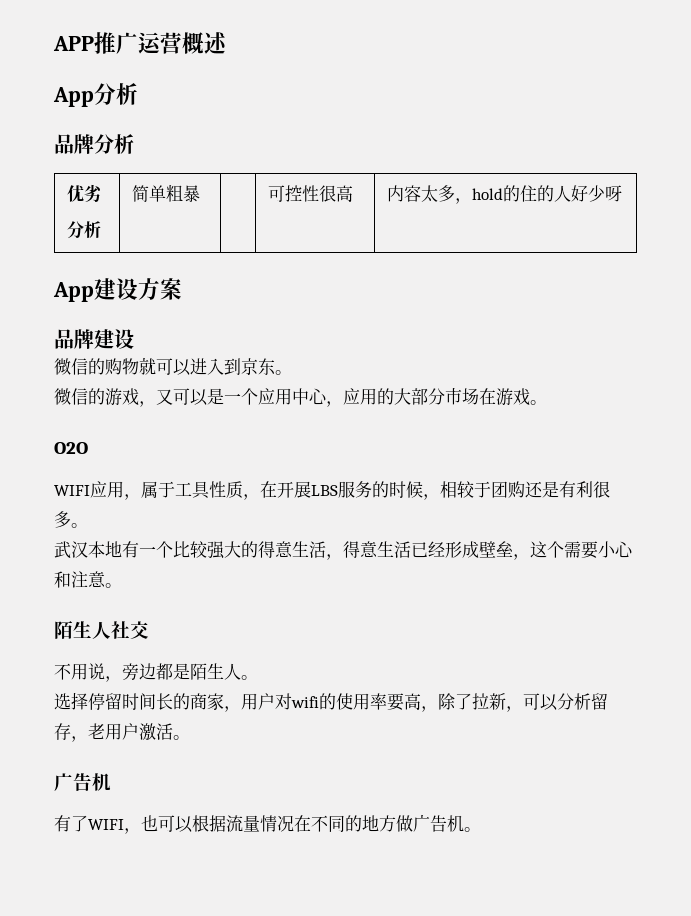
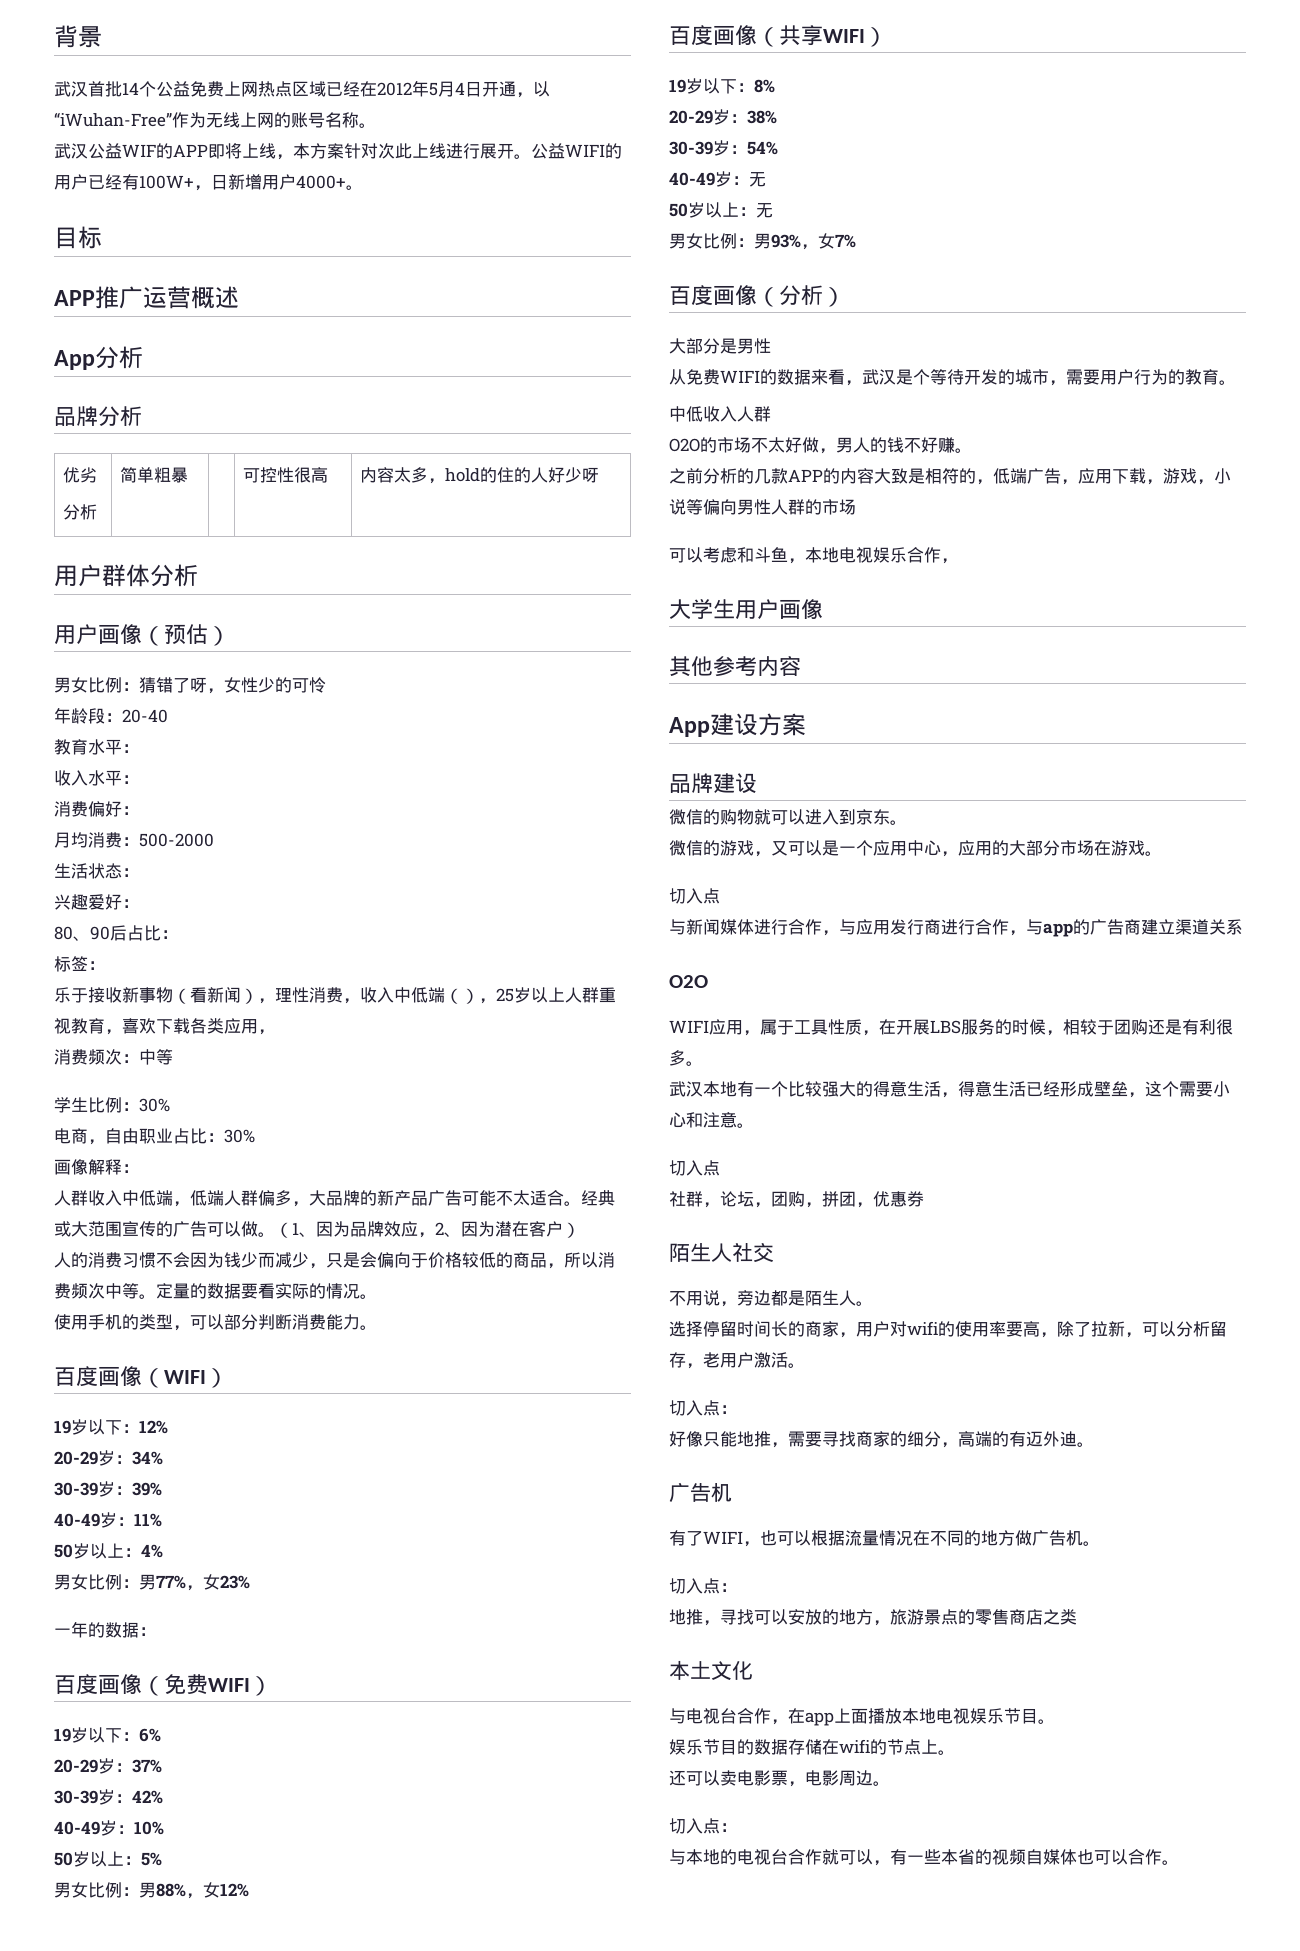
+ 背景
+ 武汉首批14个公益免费上网热点区域已经在2012年5月4日开通，以“iWuhan-Free”作为无线上网的账号名称。
+ 武汉公益WIF的APP即将上线，本方案针对次此上线进行展开。公益WIFI的用户已经有100W+，日新增用户4000+。
+ 目标
+ 用户群体分析
+ 用户画像（预估）
+ 男女比例：猜错了呀，女性少的可怜
+ 年龄段：20-40
+ 教育水平：
+ 收入水平：
+ 消费偏好：
+ 月均消费：500-2000
+ 生活状态：
+ 兴趣爱好：
+ 80、90后占比：
+ 标签：
+ 乐于接收新事物（看新闻），理性消费，收入中低端（），25岁以上人群重视教育，喜欢下载各类应用，
+ 消费频次：中等
+ 学生比例：30%
+ 电商，自由职业占比：30%
+ 画像解释：
+ 人群收入中低端，低端人群偏多，大品牌的新产品广告可能不太适合。经典或大范围宣传的广告可以做。（1、因为品牌效应，2、因为潜在客户）
+ 人的消费习惯不会因为钱少而减少，只是会偏向于价格较低的商品，所以消费频次中等。定量的数据要看实际的情况。
+ 使用手机的类型，可以部分判断消费能力。
+ 百度画像（WIFI）
+ 19岁以下：12%
+ 20-29岁：34%
+ 30-39岁：39%
+ 40-49岁：11%
+ 50岁以上：4%
+ 男女比例：男77%，女23%
+ 一年的数据：
+ 百度画像（免费WIFI）
+ 19岁以下：6%
+ 20-29岁：37%
+ 30-39岁：42%
+ 40-49岁：10%
+ 50岁以上：5%
+ 男女比例：男88%，女12%
+ 百度画像（共享WIFI）
+ 19岁以下：8%
+ 20-29岁：38%
+ 30-39岁：54%
+ 40-49岁：无
+ 50岁以上：无
+ 男女比例：男93%，女7%
+ 百度画像（分析）
+ 大部分是男性
+ 从免费WIFI的数据来看，武汉是个等待开发的城市，需要用户行为的教育。
+ 中低收入人群
+ O2O的市场不太好做，男人的钱不好赚。
+ 之前分析的几款APP的内容大致是相符的，低端广告，应用下载，游戏，小说等偏向男性人群的市场
+ 可以考虑和斗鱼，本地电视娱乐合作，
+ 大学生用户画像
+ 其他参考内容
  微信的游戏，又可以是一个应用中心，应用的大部分市场在游戏。
+ 切入点
+ 与新闻媒体进行合作，与应用发行商进行合作，与app的广告商建立渠道关系
  武汉本地有一个比较强大的得意生活，得意生活已经形成壁垒，这个需要小心和注意。
+ 切入点
+ 社群，论坛，团购，拼团，优惠券
  选择停留时间长的商家，用户对wifi的使用率要高，除了拉新，可以分析留存，老用户激活。
+ 切入点：
+ 好像只能地推，需要寻找商家的细分，高端的有迈外迪。
  有了WIFI，也可以根据流量情况在不同的地方做广告机。
+ 切入点：
+ 地推，寻找可以安放的地方，旅游景点的零售商店之类
+ 本土文化
+ 与电视台合作，在app上面播放本地电视娱乐节目。
+ 娱乐节目的数据存储在wifi的节点上。
+ 还可以卖电影票，电影周边。
+ 切入点：
+ 与本地的电视台合作就可以，有一些本省的视频自媒体也可以合作。

